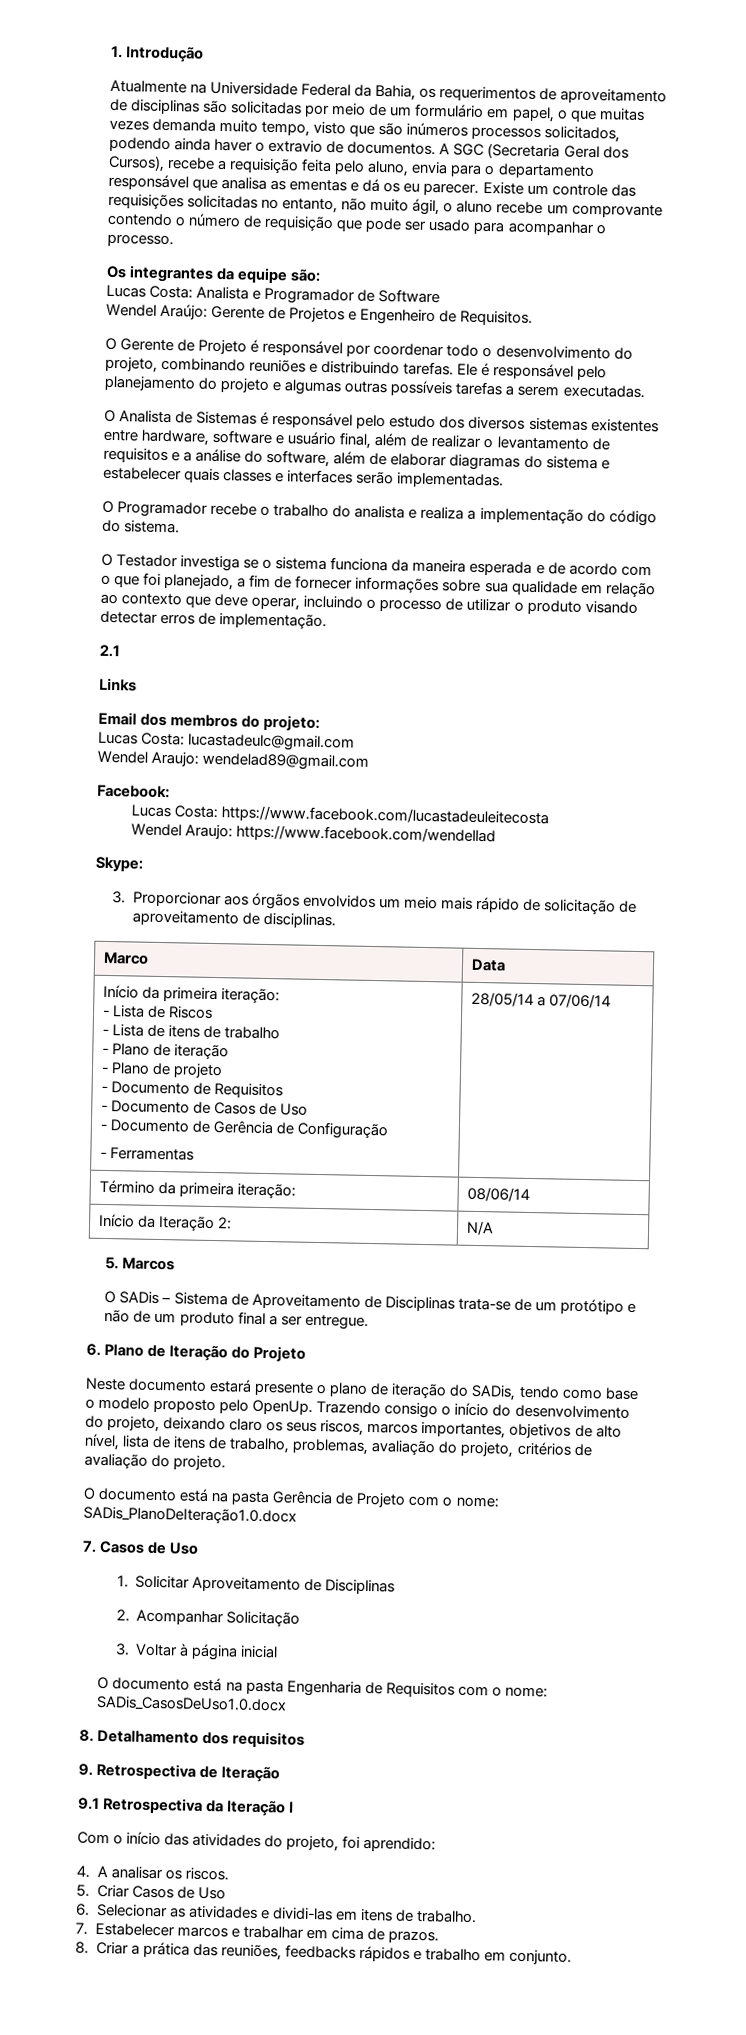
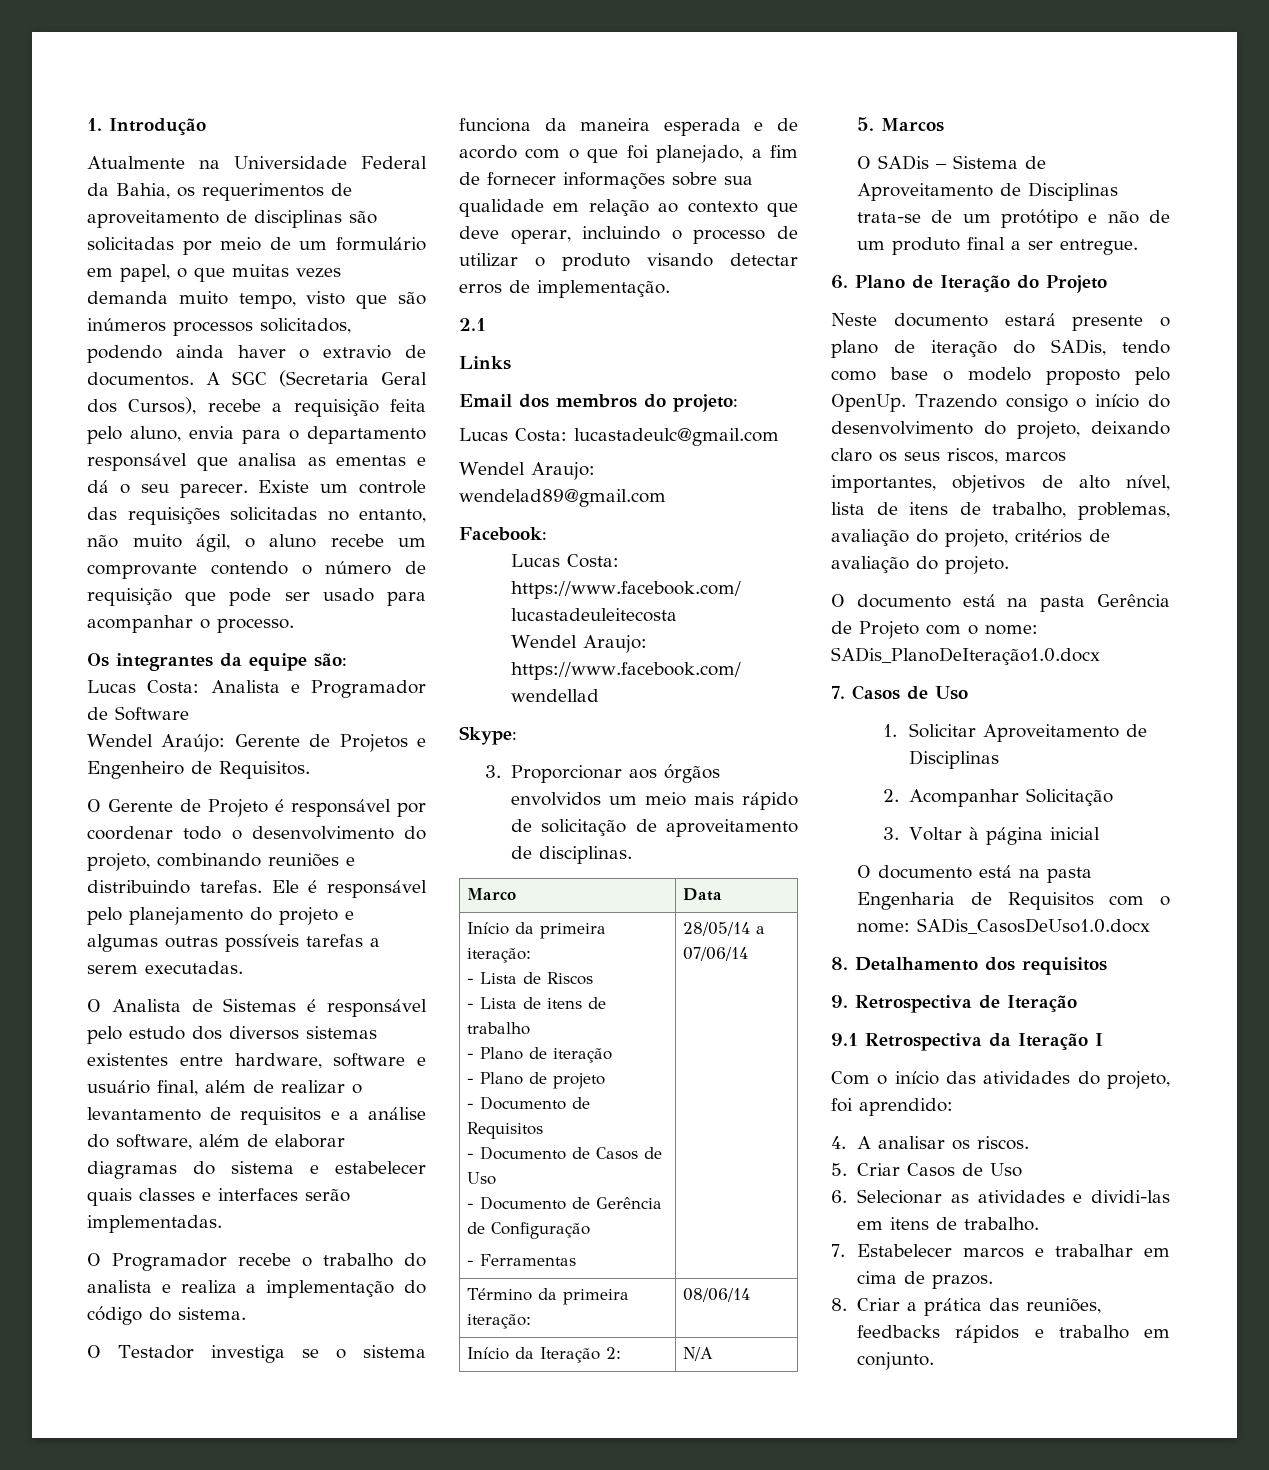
- A SGC (Secretaria Geral dos Cursos), recebe a requisição feita pelo aluno, envia para o departamento responsável que analisa as ementas e dá os eu parecer.
+ A SGC (Secretaria Geral dos Cursos), recebe a requisição feita pelo aluno, envia para o departamento responsável que analisa as ementas e dá o seu parecer.

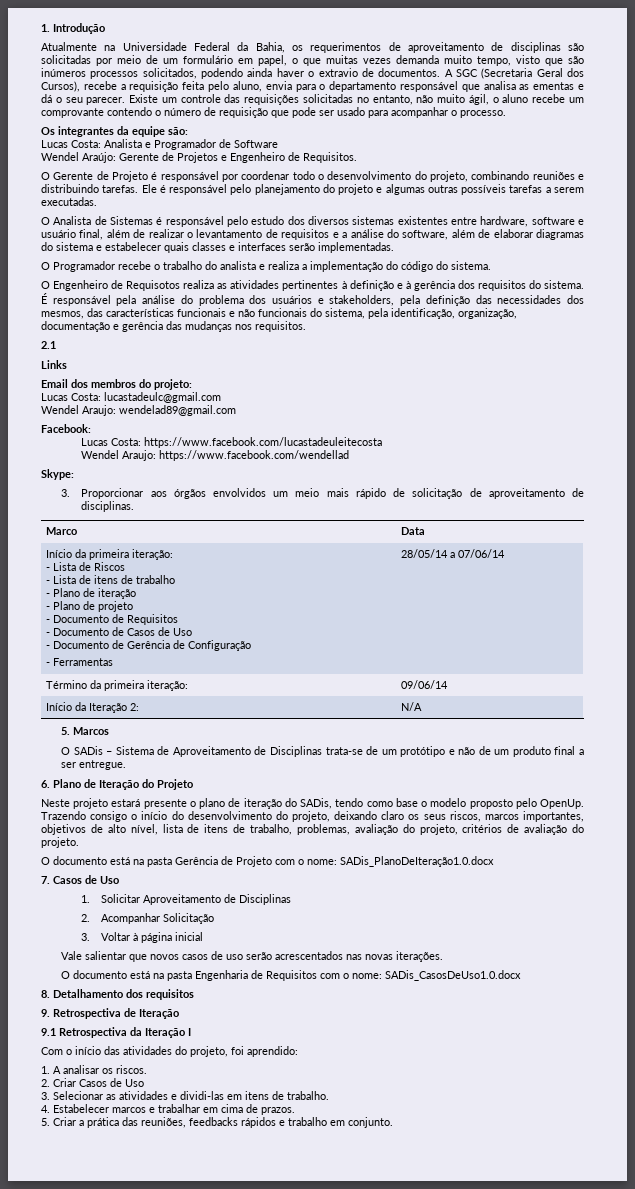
- O Testador investiga se o sistema funciona da maneira esperada e de acordo com o que foi planejado, a fim de fornecer informações sobre sua qualidade em relação ao contexto que deve operar, incluindo o processo de utilizar o produto visando detectar erros de implementação.
+ O Engenheiro de Requisotos realiza as atividades pertinentes à definição e à gerência dos requisitos do sistema. É responsável pela análise do problema dos usuários e stakeholders, pela definição das necessidades dos mesmos, das características funcionais e não funcionais do sistema, pela identificação, organização, documentação e gerência das mudanças nos requisitos.
- Término da primeira iteração: | 08/06/14
+ Término da primeira iteração: | 09/06/14
- Neste documento estará presente o plano de iteração do SADis, tendo como base o modelo proposto pelo OpenUp.
+ Neste projeto estará presente o plano de iteração do SADis, tendo como base o modelo proposto pelo OpenUp.
+ Vale salientar que novos casos de uso serão acrescentados nas novas iterações.
- 4. A analisar os riscos.
+ 1. A analisar os riscos.
- 5. Criar Casos de Uso
+ 2. Criar Casos de Uso
- 6. Selecionar as atividades e dividi-las em itens de trabalho.
+ 3. Selecionar as atividades e dividi-las em itens de trabalho.
- 7. Estabelecer marcos e trabalhar em cima de prazos.
+ 4. Estabelecer marcos e trabalhar em cima de prazos.
- 8. Criar a prática das reuniões, feedbacks rápidos e trabalho em conjunto.
+ 5. Criar a prática das reuniões, feedbacks rápidos e trabalho em conjunto.

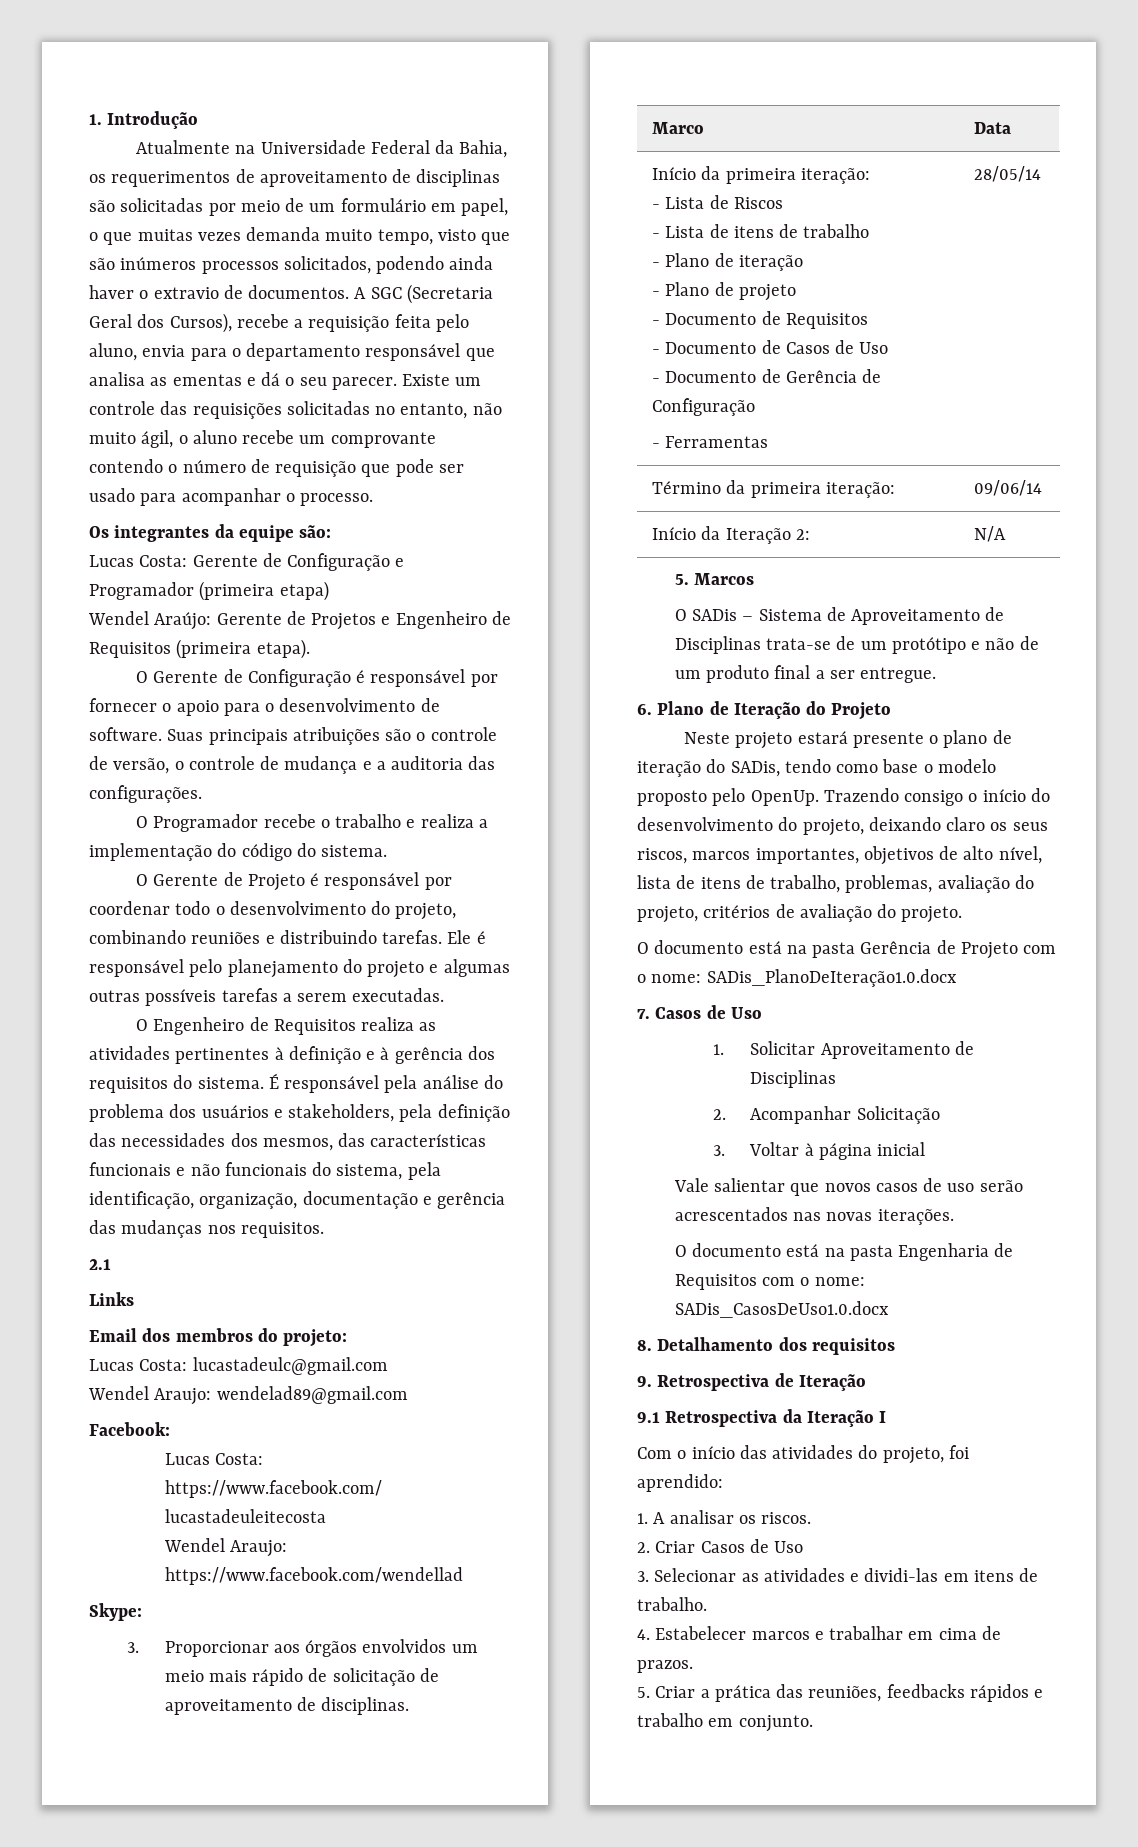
- Lucas Costa: Analista e Programador de Software
+ Lucas Costa: Gerente de Configuração e Programador (primeira etapa)
- Wendel Araújo: Gerente de Projetos e Engenheiro de Requisitos.
+ Wendel Araújo: Gerente de Projetos e Engenheiro de Requisitos (primeira etapa).
+ O Gerente de Configuração é responsável por fornecer o apoio para o desenvolvimento de software. Suas principais atribuições são o controle de versão, o controle de mudança e a auditoria das configurações.
+ O Programador recebe o trabalho e realiza a implementação do código do sistema.
- O Analista de Sistemas é responsável pelo estudo dos diversos sistemas existentes entre hardware, software e usuário final, além de realizar o levantamento de requisitos e a análise do software, além de elaborar diagramas do sistema e estabelecer quais classes e interfaces serão implementadas.
- O Programador recebe o trabalho do analista e realiza a implementação do código do sistema.
- O Engenheiro de Requisotos realiza as atividades pertinentes à definição e à gerência dos requisitos do sistema.
+ O Engenheiro de Requisitos realiza as atividades pertinentes à definição e à gerência dos requisitos do sistema.
- 28/05/14 a 07/06/14
+ 28/05/14

